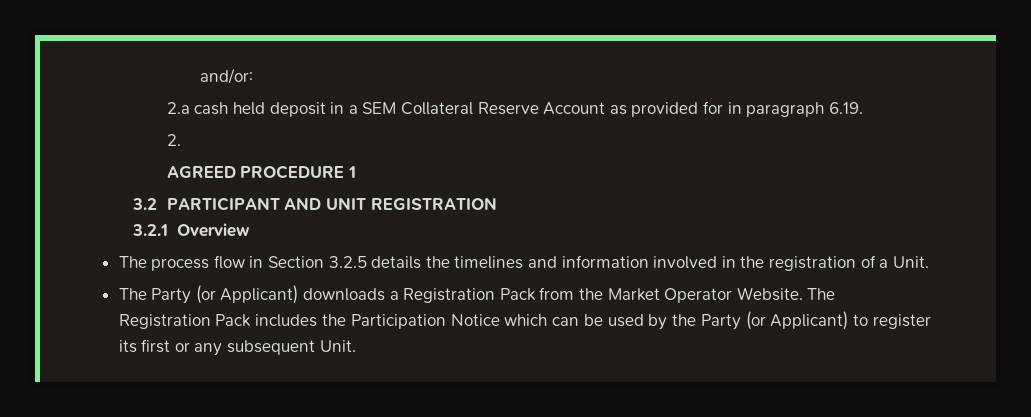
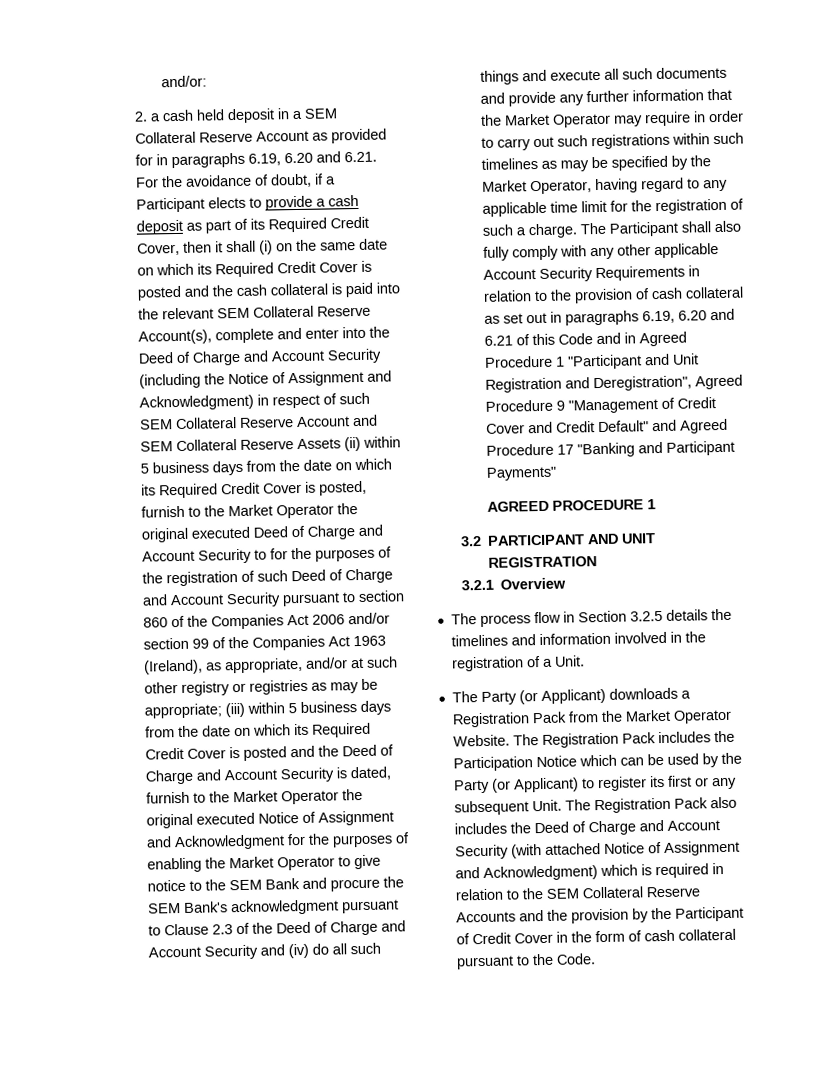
- 2.a cash held deposit in a SEM Collateral Reserve Account as provided for in paragraph 6.19.
- 2.
+ 2. a cash held deposit in a SEM Collateral Reserve Account as provided for in paragraphs 6.19, 6.20 and 6.21. For the avoidance of doubt, if a Participant elects to provide a cash deposit as part of its Required Credit Cover, then it shall (i) on the same date on which its Required Credit Cover is posted and the cash collateral is paid into the relevant SEM Collateral Reserve Account(s), complete and enter into the Deed of Charge and Account Security (including the Notice of Assignment and Acknowledgment) in respect of such SEM Collateral Reserve Account and SEM Collateral Reserve Assets (ii) within 5 business days from the date on which its Required Credit Cover is posted, furnish to the Market Operator the original executed Deed of Charge and Account Security to for the purposes of the registration of such Deed of Charge and Account Security pursuant to section 860 of the Companies Act 2006 and/or section 99 of the Companies Act 1963 (Ireland), as appropriate, and/or at such other registry or registries as may be appropriate; (iii) within 5 business days from the date on which its Required Credit Cover is posted and the Deed of Charge and Account Security is dated, furnish to the Market Operator the original executed Notice of Assignment and Acknowledgment for the purposes of enabling the Market Operator to give notice to the SEM Bank and procure the SEM Bank's acknowledgment pursuant to Clause 2.3 of the Deed of Charge and Account Security and (iv) do all such things and execute all such documents and provide any further information that the Market Operator may require in order to carry out such registrations within such timelines as may be specified by the Market Operator, having regard to any applicable time limit for the registration of such a charge. The Participant shall also fully comply with any other applicable Account Security Requirements in relation to the provision of cash collateral as set out in paragraphs 6.19, 6.20 and 6.21 of this Code and in Agreed Procedure 1 "Participant and Unit Registration and Deregistration", Agreed Procedure 9 "Management of Credit Cover and Credit Default" and Agreed Procedure 17 "Banking and Participant Payments"
+ The Registration Pack also includes the Deed of Charge and Account Security (with attached Notice of Assignment and Acknowledgment) which is required in relation to the SEM Collateral Reserve Accounts and the provision by the Participant of Credit Cover in the form of cash collateral pursuant to the Code.

